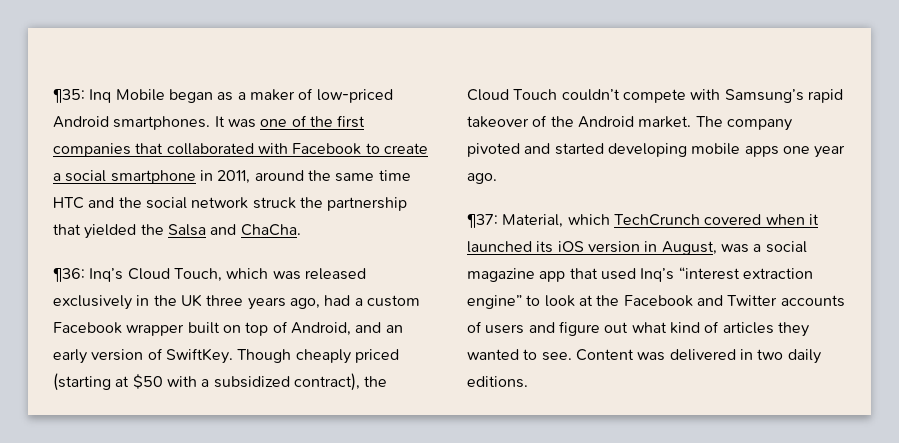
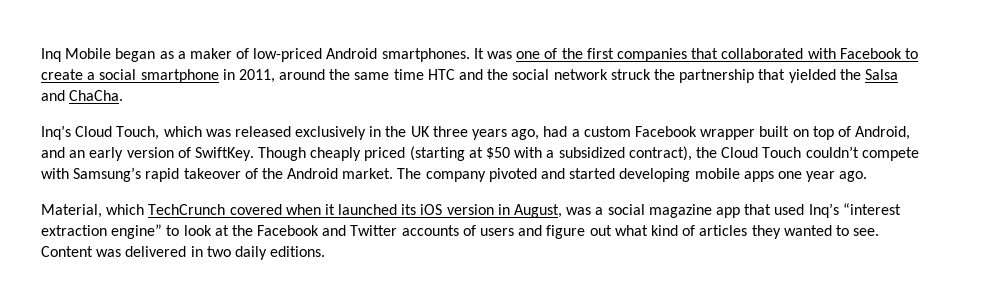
- ¶35: Inq Mobile began as a maker of low-priced Android smartphones.
+ Inq Mobile began as a maker of low-priced Android smartphones.
- ¶36: Inq’s Cloud Touch, which was released exclusively in the UK three years ago, had a custom Facebook wrapper built on top of Android, and an early version of SwiftKey.
+ Inq’s Cloud Touch, which was released exclusively in the UK three years ago, had a custom Facebook wrapper built on top of Android, and an early version of SwiftKey.
- ¶37: Material, which TechCrunch covered when it launched its iOS version in August, was a social magazine app that used Inq’s “interest extraction engine” to look at the Facebook and Twitter accounts of users and figure out what kind of articles they wanted to see.
+ Material, which TechCrunch covered when it launched its iOS version in August, was a social magazine app that used Inq’s “interest extraction engine” to look at the Facebook and Twitter accounts of users and figure out what kind of articles they wanted to see.

